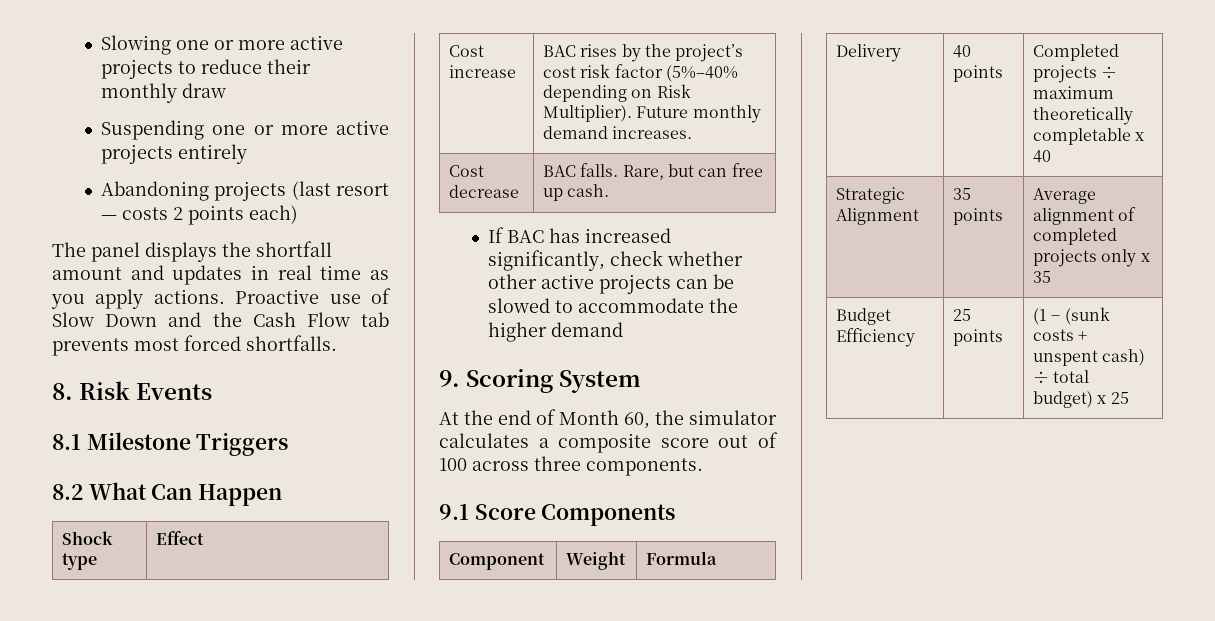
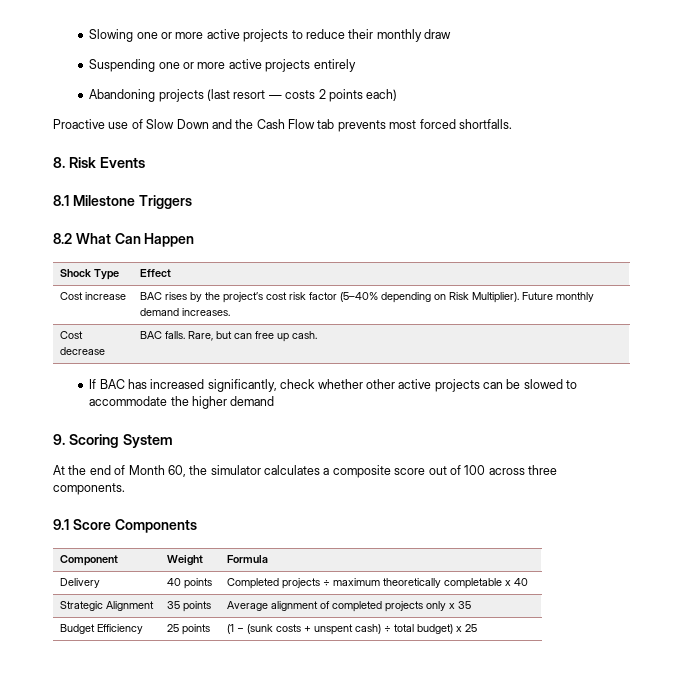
- The panel displays the shortfall amount and updates in real time as you apply actions.
- Shock type | Effect
+ Shock Type | Effect
- Cost increase | BAC rises by the project’s cost risk factor (5%–40% depending on Risk Multiplier). Future monthly demand increases.
+ Cost increase | BAC rises by the project’s cost risk factor (5–40% depending on Risk Multiplier). Future monthly demand increases.

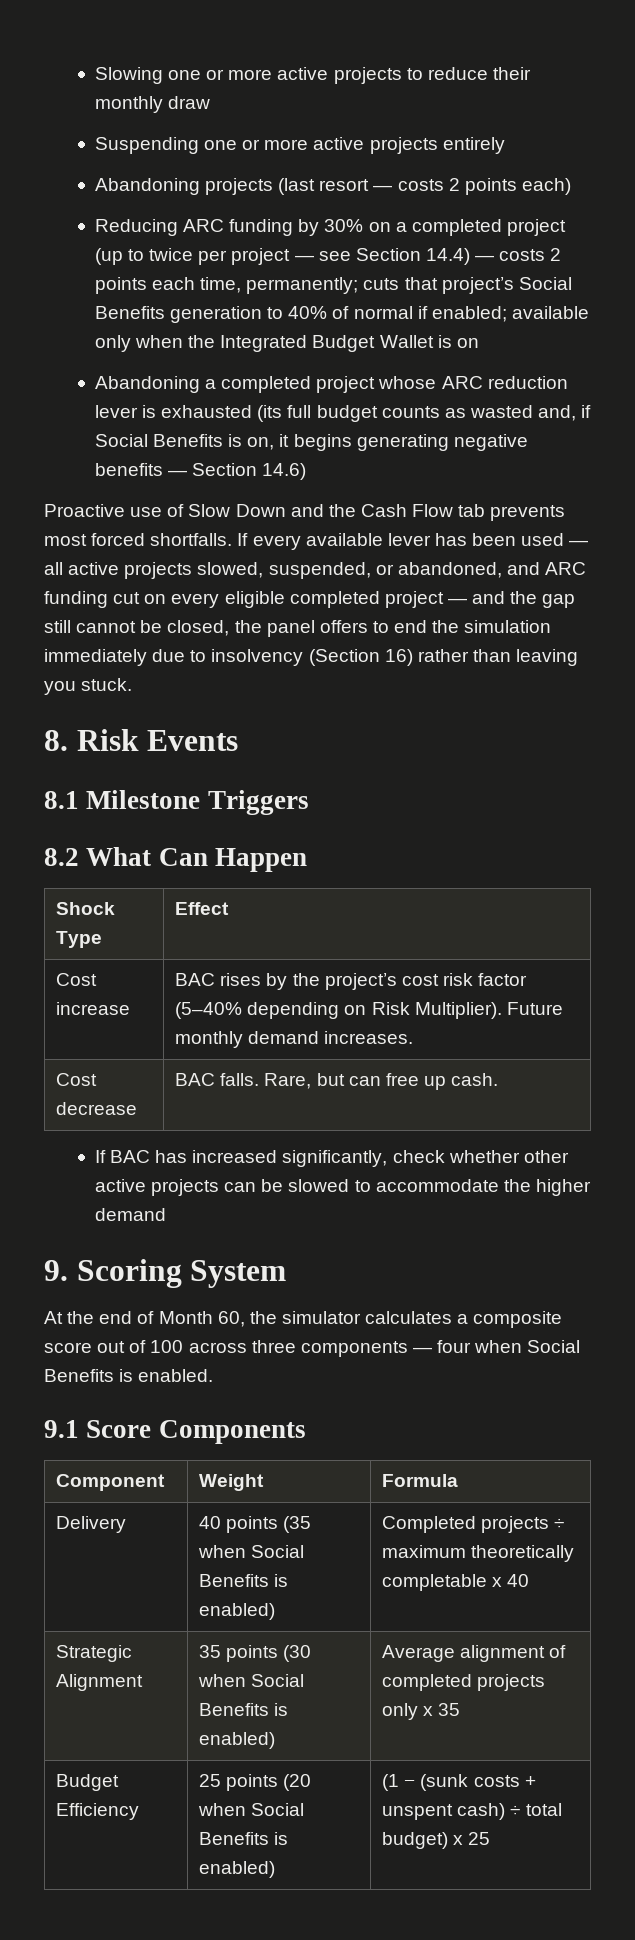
+ Reducing ARC funding by 30% on a completed project (up to twice per project — see Section 14.4) — costs 2 points each time, permanently; cuts that project’s Social Benefits generation to 40% of normal if enabled; available only when the Integrated Budget Wallet is on
+ Abandoning a completed project whose ARC reduction lever is exhausted (its full budget counts as wasted and, if Social Benefits is on, it begins generating negative benefits — Section 14.6)
+ If every available lever has been used — all active projects slowed, suspended, or abandoned, and ARC funding cut on every eligible completed project — and the gap still cannot be closed, the panel offers to end the simulation immediately due to insolvency (Section 16) rather than leaving you stuck.
- At the end of Month 60, the simulator calculates a composite score out of 100 across three components.
+ At the end of Month 60, the simulator calculates a composite score out of 100 across three components — four when Social Benefits is enabled.
- Delivery | 40 points | Completed projects ÷ maximum theoretically completable x 40
+ Delivery | 40 points (35 when Social Benefits is enabled) | Completed projects ÷ maximum theoretically completable x 40
- Strategic Alignment | 35 points | Average alignment of completed projects only x 35
+ Strategic Alignment | 35 points (30 when Social Benefits is enabled) | Average alignment of completed projects only x 35
- Budget Efficiency | 25 points | (1 − (sunk costs + unspent cash) ÷ total budget) x 25
+ Budget Efficiency | 25 points (20 when Social Benefits is enabled) | (1 − (sunk costs + unspent cash) ÷ total budget) x 25

